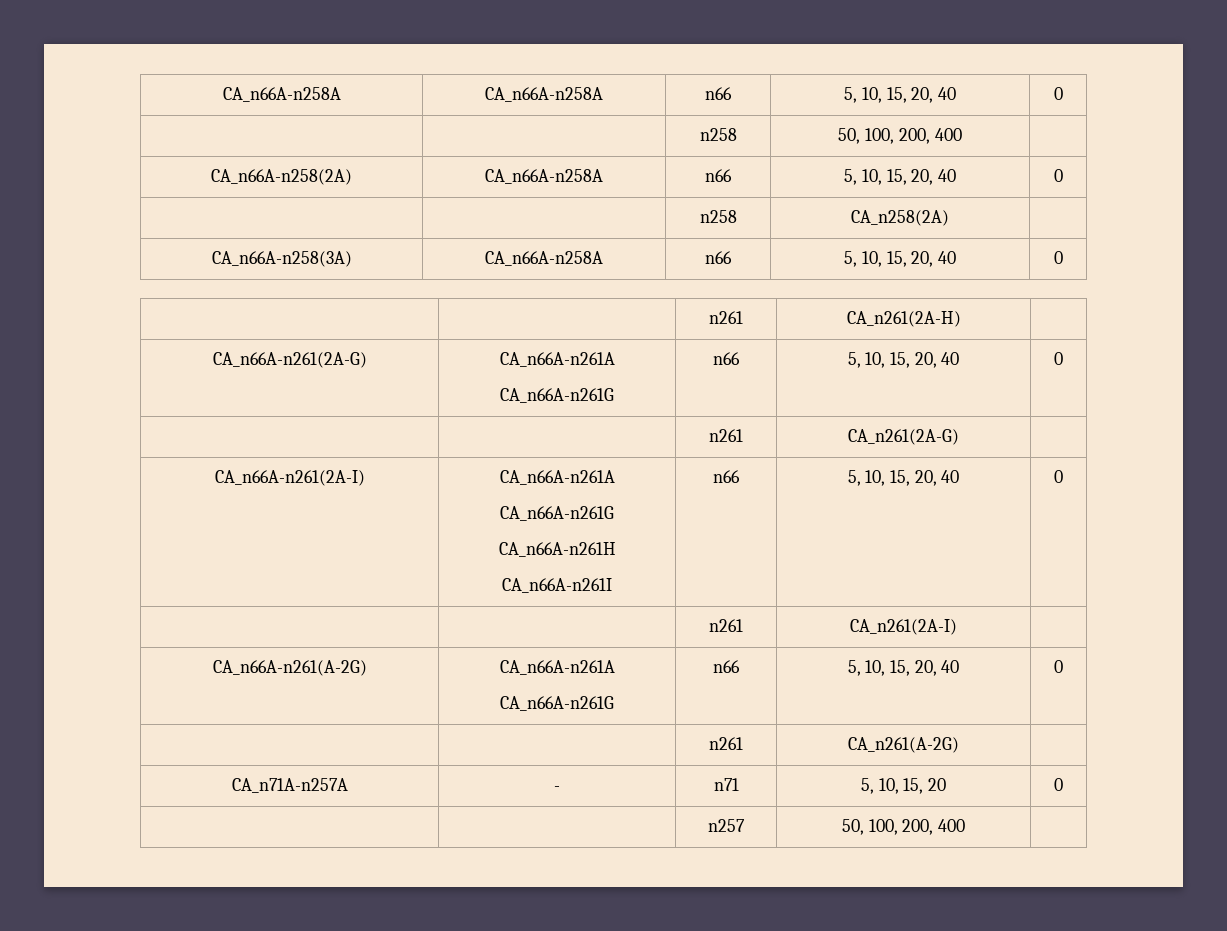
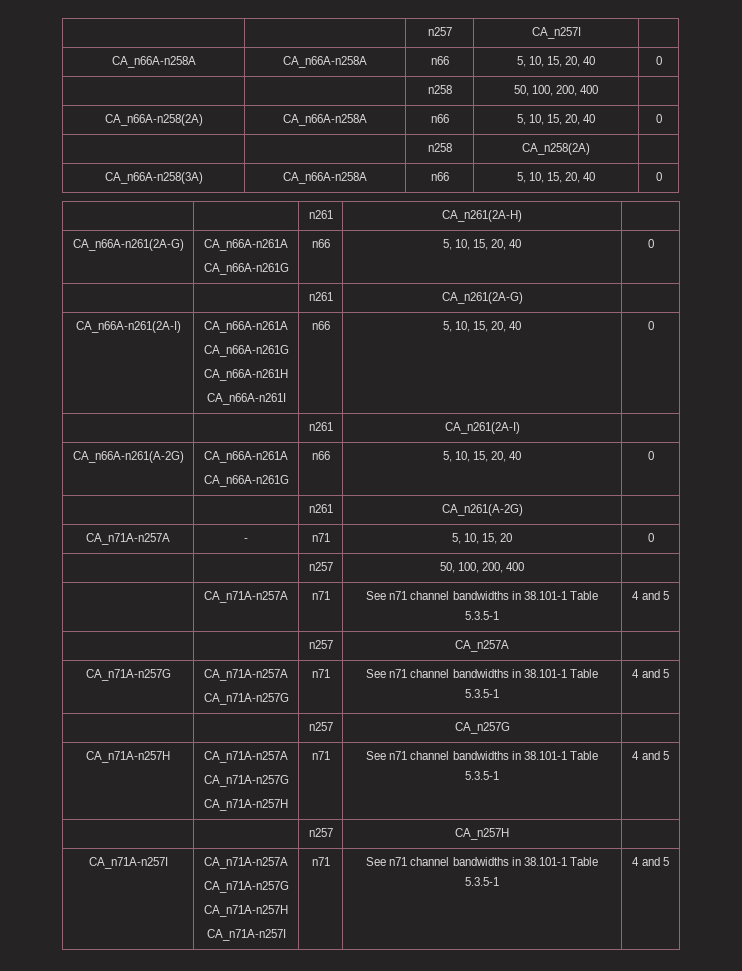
+ | | n257 | CA_n257I |
+ | CA_n71A-n257A | n71 | See n71 channel bandwidths in 38.101-1 Table 5.3.5-1 | 4 and 5
+ | | n257 | CA_n257A |
+ CA_n71A-n257G | CA_n71A-n257A
+ CA_n71A-n257G | n71 | See n71 channel bandwidths in 38.101-1 Table 5.3.5-1 | 4 and 5
+ | | n257 | CA_n257G |
+ CA_n71A-n257H | CA_n71A-n257A
+ CA_n71A-n257G
+ CA_n71A-n257H | n71 | See n71 channel bandwidths in 38.101-1 Table 5.3.5-1 | 4 and 5
+ | | n257 | CA_n257H |
+ CA_n71A-n257I | CA_n71A-n257A
+ CA_n71A-n257G
+ CA_n71A-n257H
+ CA_n71A-n257I | n71 | See n71 channel bandwidths in 38.101-1 Table 5.3.5-1 | 4 and 5

